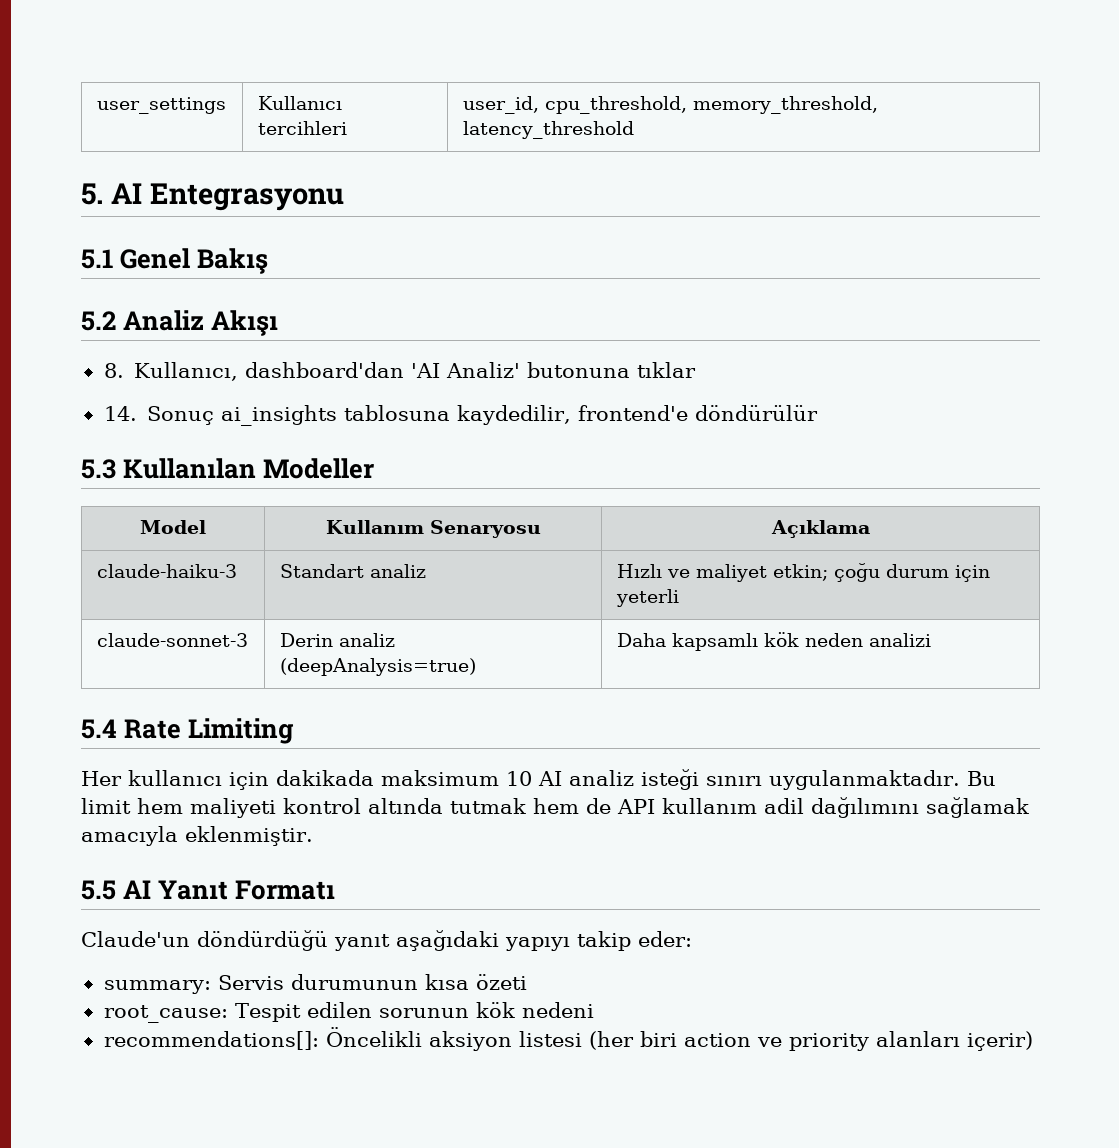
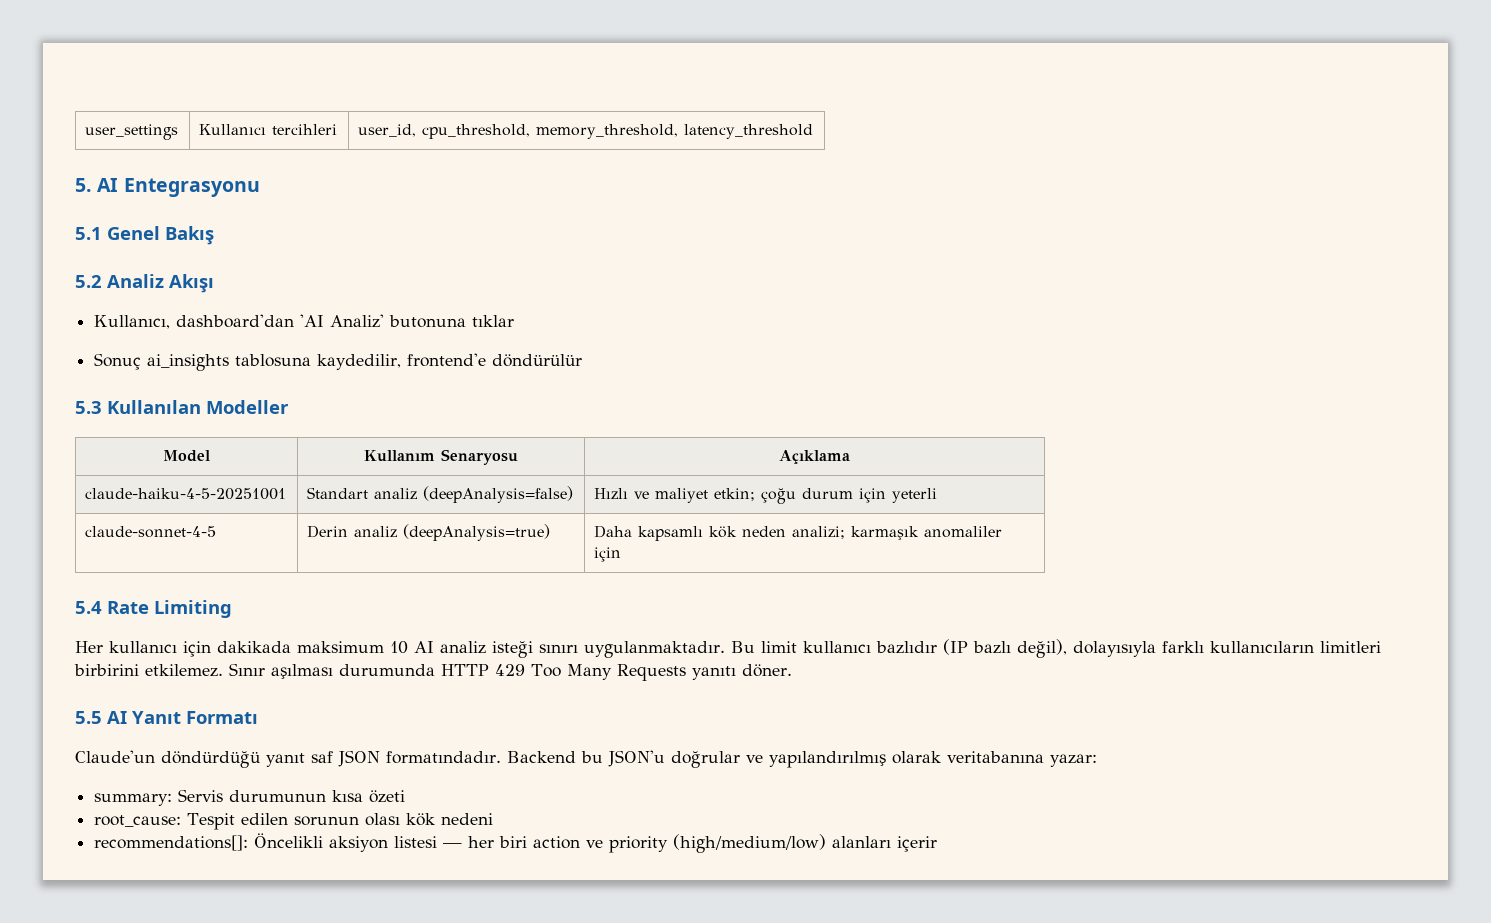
- 8. Kullanıcı, dashboard'dan 'AI Analiz' butonuna tıklar
+ Kullanıcı, dashboard'dan 'AI Analiz' butonuna tıklar
- 14. Sonuç ai_insights tablosuna kaydedilir, frontend'e döndürülür
+ Sonuç ai_insights tablosuna kaydedilir, frontend'e döndürülür
- claude-haiku-3 | Standart analiz | Hızlı ve maliyet etkin; çoğu durum için yeterli
+ claude-haiku-4-5-20251001 | Standart analiz (deepAnalysis=false) | Hızlı ve maliyet etkin; çoğu durum için yeterli
- claude-sonnet-3 | Derin analiz (deepAnalysis=true) | Daha kapsamlı kök neden analizi
+ claude-sonnet-4-5 | Derin analiz (deepAnalysis=true) | Daha kapsamlı kök neden analizi; karmaşık anomaliler için
- Bu limit hem maliyeti kontrol altında tutmak hem de API kullanım adil dağılımını sağlamak amacıyla eklenmiştir.
+ Bu limit kullanıcı bazlıdır (IP bazlı değil), dolayısıyla farklı kullanıcıların limitleri birbirini etkilemez. Sınır aşılması durumunda HTTP 429 Too Many Requests yanıtı döner.
- Claude'un döndürdüğü yanıt aşağıdaki yapıyı takip eder:
+ Claude'un döndürdüğü yanıt saf JSON formatındadır. Backend bu JSON'u doğrular ve yapılandırılmış olarak veritabanına yazar:
- root_cause: Tespit edilen sorunun kök nedeni
+ root_cause: Tespit edilen sorunun olası kök nedeni
- recommendations[]: Öncelikli aksiyon listesi (her biri action ve priority alanları içerir)
+ recommendations[]: Öncelikli aksiyon listesi — her biri action ve priority (high/medium/low) alanları içerir

